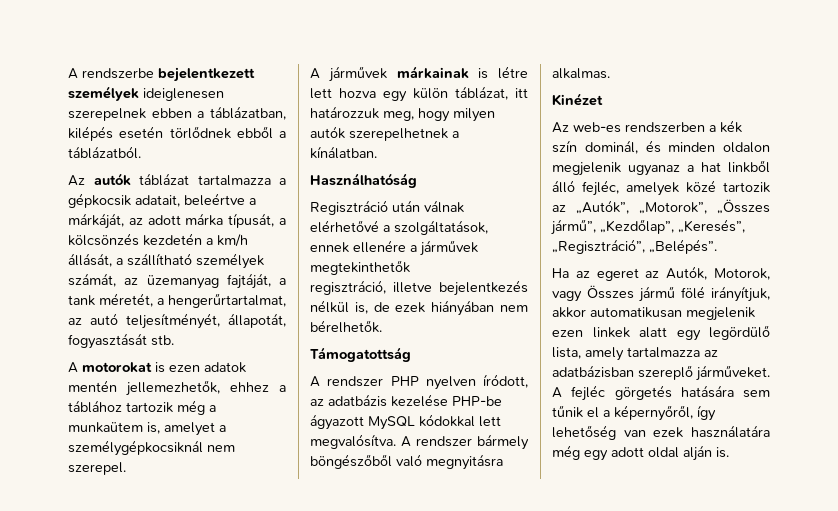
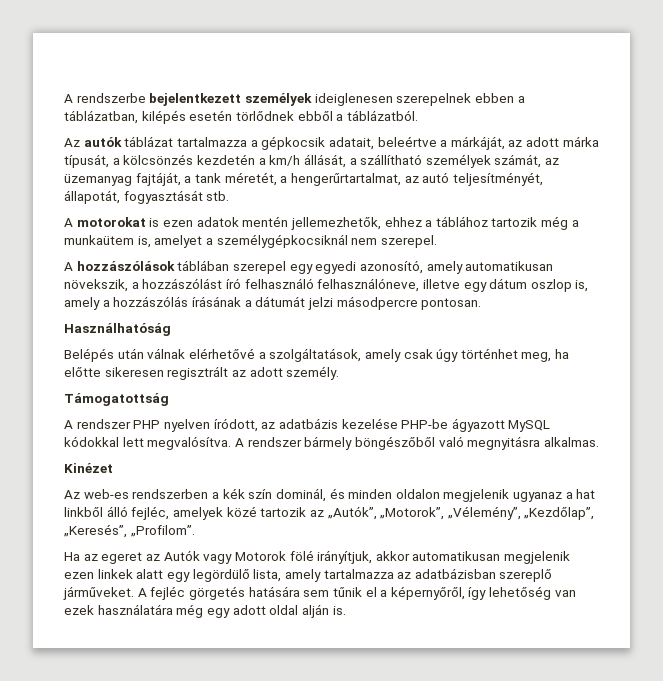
- A járművek márkainak is létre lett hozva egy külön táblázat, itt határozzuk meg, hogy milyen autók szerepelhetnek a kínálatban.
+ A hozzászólások táblában szerepel egy egyedi azonosító, amely automatikusan növekszik, a hozzászólást író felhasználó felhasználóneve, illetve egy dátum oszlop is, amely a hozzászólás írásának a dátumát jelzi másodpercre pontosan.
- Regisztráció után válnak elérhetővé a szolgáltatások, ennek ellenére a járművek megtekinthetők
- regisztráció, illetve bejelentkezés nélkül is, de ezek hiányában nem bérelhetők.
+ Belépés után válnak elérhetővé a szolgáltatások, amely csak úgy történhet meg, ha előtte sikeresen regisztrált az adott személy.
- Az web-es rendszerben a kék szín dominál, és minden oldalon megjelenik ugyanaz a hat linkből álló fejléc, amelyek közé tartozik az „Autók”, „Motorok”, „Összes jármű”, „Kezdőlap”, „Keresés”, „Regisztráció”, „Belépés”.
+ Az web-es rendszerben a kék szín dominál, és minden oldalon megjelenik ugyanaz a hat linkből álló fejléc, amelyek közé tartozik az „Autók”, „Motorok”, „Vélemény”, „Kezdőlap”, „Keresés”, „Profilom”.
- Ha az egeret az Autók, Motorok, vagy Összes jármű fölé irányítjuk, akkor automatikusan megjelenik ezen linkek alatt egy legördülő lista, amely tartalmazza az adatbázisban szereplő járműveket.
+ Ha az egeret az Autók vagy Motorok fölé irányítjuk, akkor automatikusan megjelenik ezen linkek alatt egy legördülő lista, amely tartalmazza az adatbázisban szereplő járműveket.

